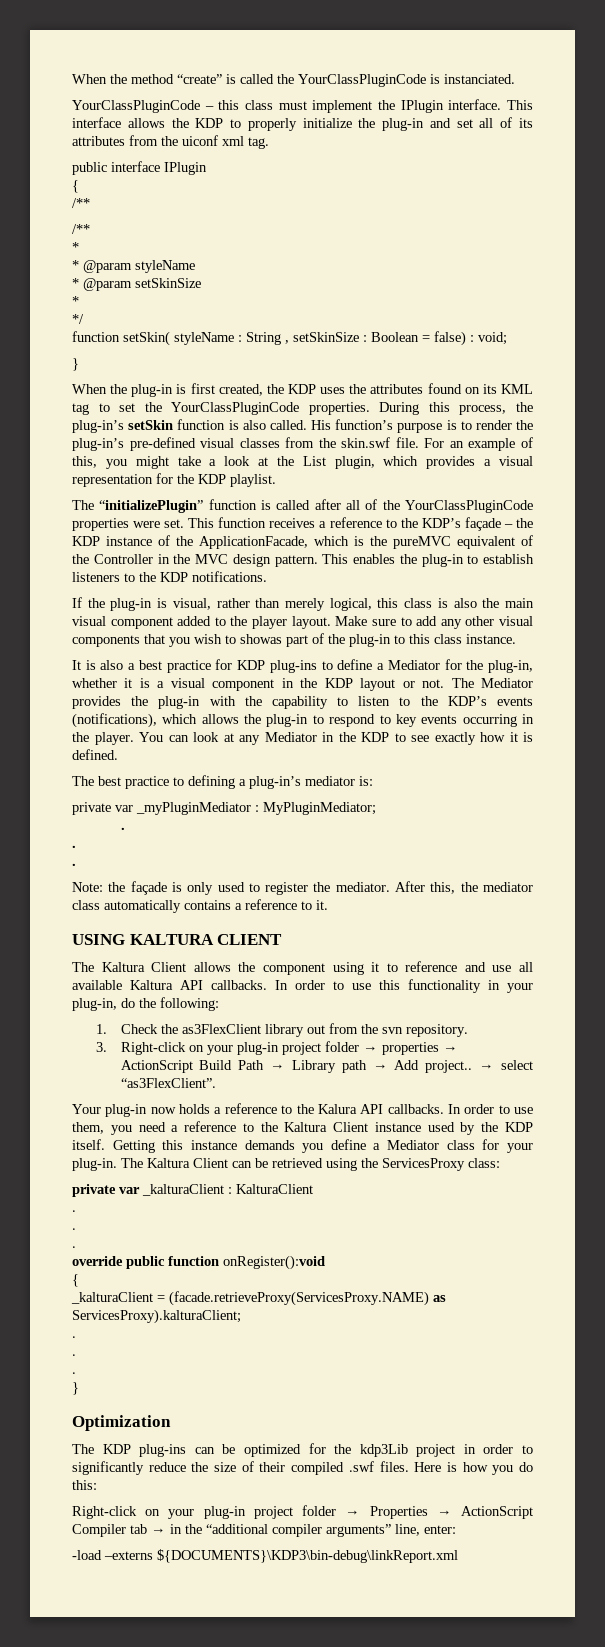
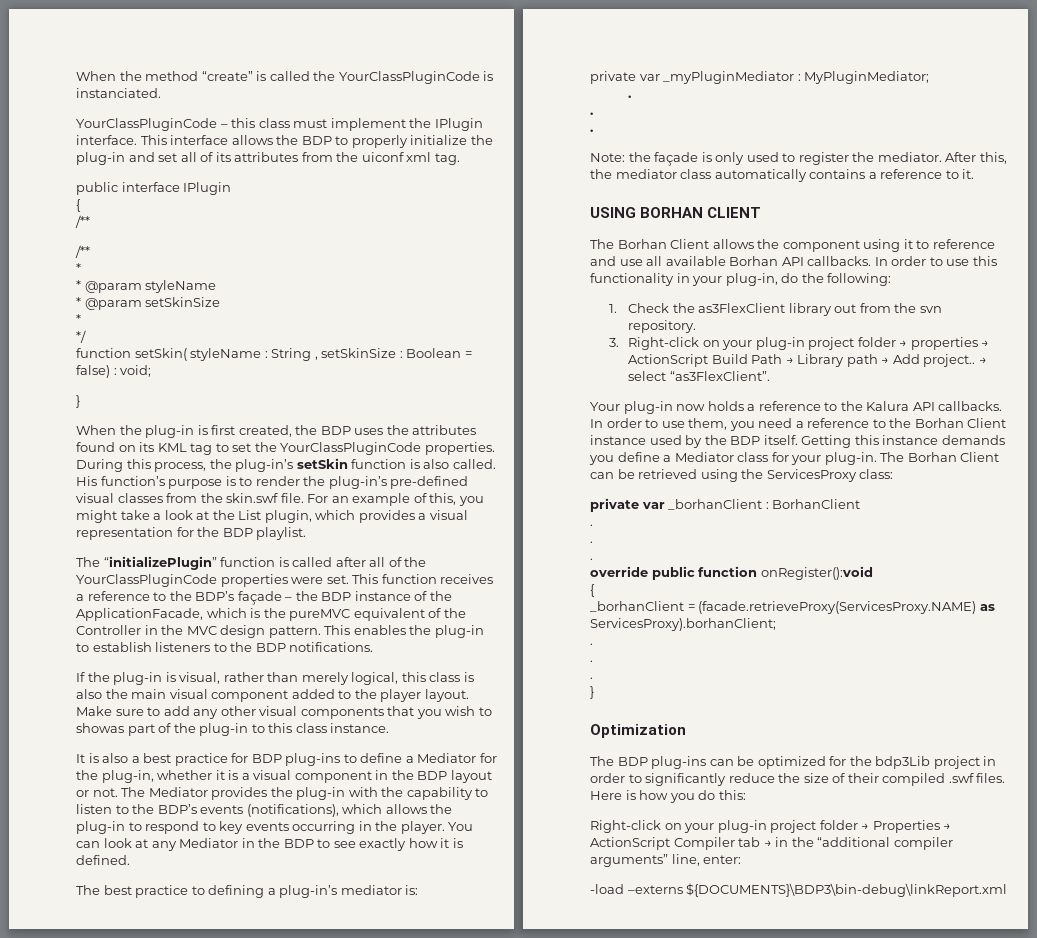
- This interface allows the KDP to properly initialize the plug-in and set all of its attributes from the uiconf xml tag.
+ This interface allows the BDP to properly initialize the plug-in and set all of its attributes from the uiconf xml tag.
- When the plug-in is first created, the KDP uses the attributes found on its KML tag to set the YourClassPluginCode properties.
+ When the plug-in is first created, the BDP uses the attributes found on its KML tag to set the YourClassPluginCode properties.
- For an example of this, you might take a look at the List plugin, which provides a visual representation for the KDP playlist.
+ For an example of this, you might take a look at the List plugin, which provides a visual representation for the BDP playlist.
- This function receives a reference to the KDP’s façade – the KDP instance of the ApplicationFacade, which is the pureMVC equivalent of the Controller in the MVC design pattern.
+ This function receives a reference to the BDP’s façade – the BDP instance of the ApplicationFacade, which is the pureMVC equivalent of the Controller in the MVC design pattern.
- This enables the plug-in to establish listeners to the KDP notifications.
+ This enables the plug-in to establish listeners to the BDP notifications.
- It is also a best practice for KDP plug-ins to define a Mediator for the plug-in, whether it is a visual component in the KDP layout or not.
+ It is also a best practice for BDP plug-ins to define a Mediator for the plug-in, whether it is a visual component in the BDP layout or not.
- The Mediator provides the plug-in with the capability to listen to the KDP’s events (notifications), which allows the plug-in to respond to key events occurring in the player.
+ The Mediator provides the plug-in with the capability to listen to the BDP’s events (notifications), which allows the plug-in to respond to key events occurring in the player.
- You can look at any Mediator in the KDP to see exactly how it is defined.
+ You can look at any Mediator in the BDP to see exactly how it is defined.
- USING KALTURA CLIENT
+ USING BORHAN CLIENT
- The Kaltura Client allows the component using it to reference and use all available Kaltura API callbacks.
+ The Borhan Client allows the component using it to reference and use all available Borhan API callbacks.
- In order to use them, you need a reference to the Kaltura Client instance used by the KDP itself.
+ In order to use them, you need a reference to the Borhan Client instance used by the BDP itself.
- The Kaltura Client can be retrieved using the ServicesProxy class:
+ The Borhan Client can be retrieved using the ServicesProxy class:
- private var _kalturaClient : KalturaClient
+ private var _borhanClient : BorhanClient
- _kalturaClient = (facade.retrieveProxy(ServicesProxy.NAME) as ServicesProxy).kalturaClient;
+ _borhanClient = (facade.retrieveProxy(ServicesProxy.NAME) as ServicesProxy).borhanClient;
- The KDP plug-ins can be optimized for the kdp3Lib project in order to significantly reduce the size of their compiled .swf files.
+ The BDP plug-ins can be optimized for the bdp3Lib project in order to significantly reduce the size of their compiled .swf files.
- -load –externs ${DOCUMENTS}\KDP3\bin-debug\linkReport.xml
+ -load –externs ${DOCUMENTS}\BDP3\bin-debug\linkReport.xml

